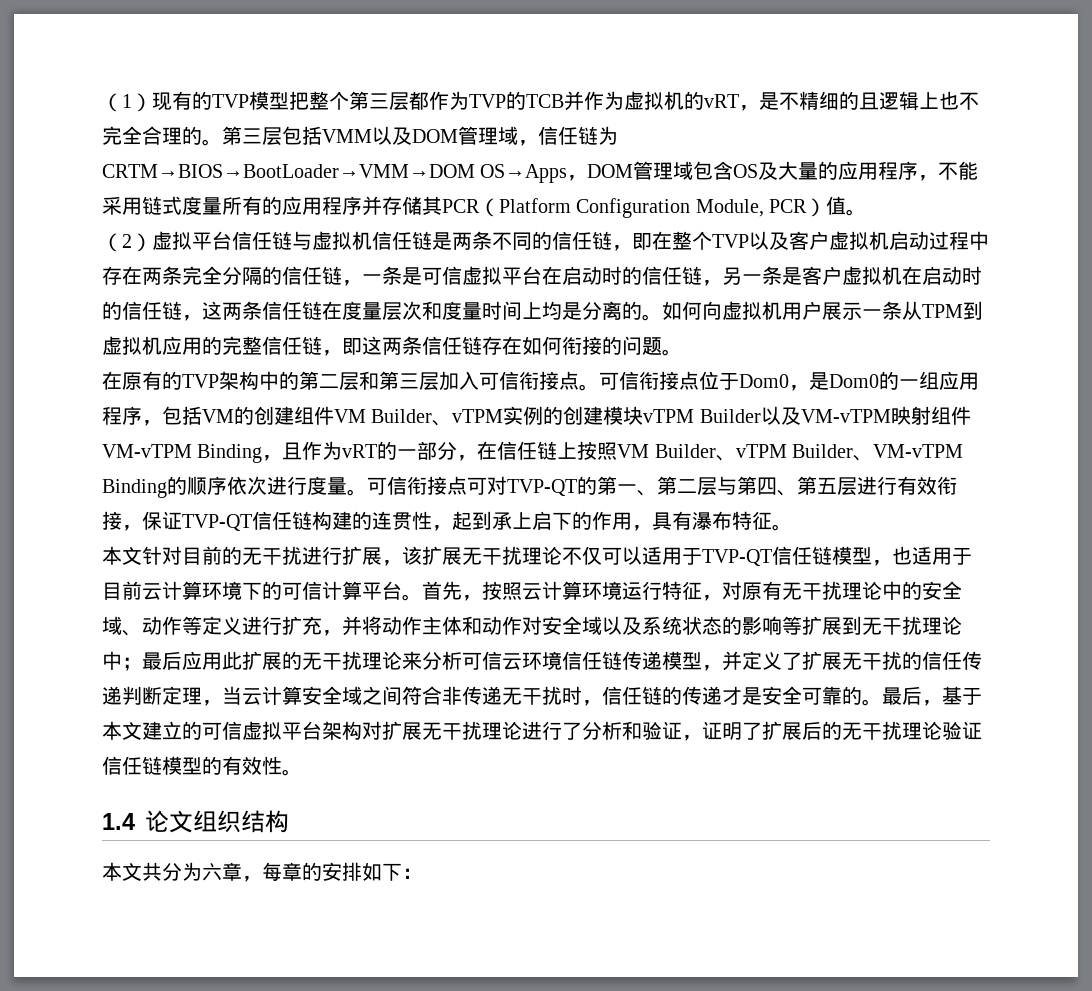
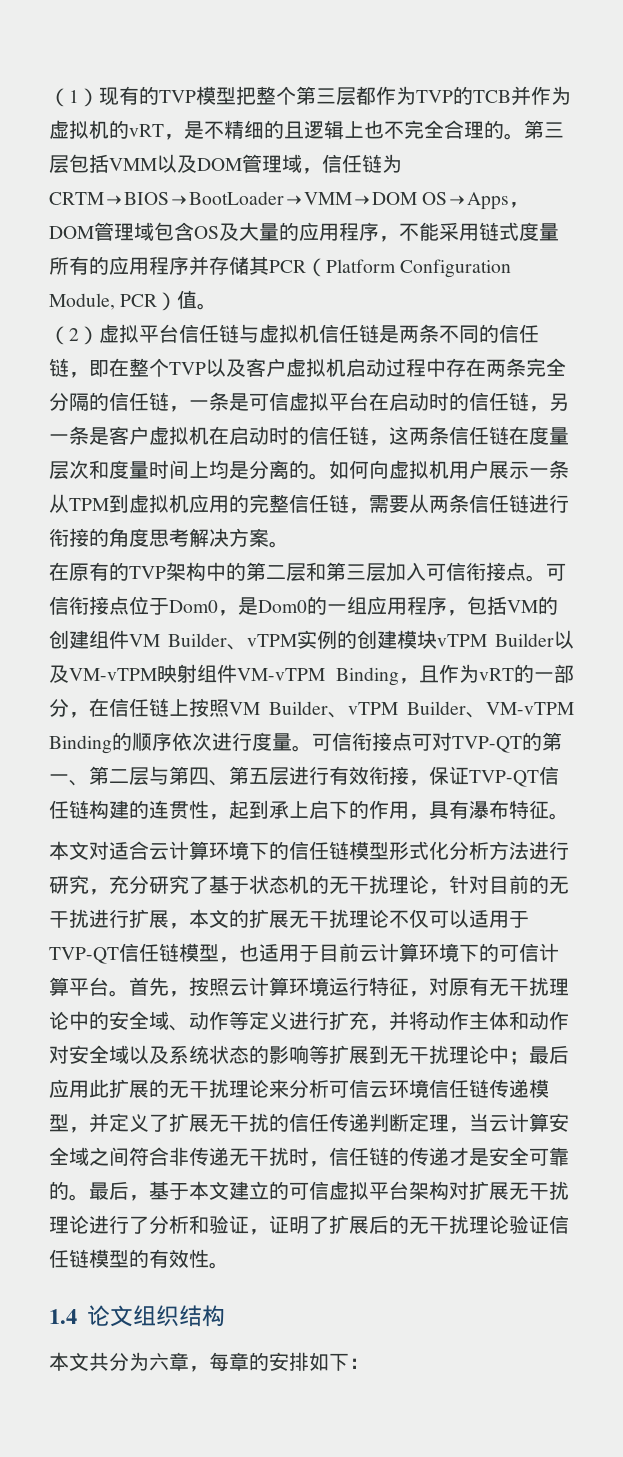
- 如何向虚拟机用户展示一条从TPM到虚拟机应用的完整信任链，即这两条信任链存在如何衔接的问题。
+ 如何向虚拟机用户展示一条从TPM到虚拟机应用的完整信任链，需要从两条信任链进行衔接的角度思考解决方案。
- 本文针对目前的无干扰进行扩展，该扩展无干扰理论不仅可以适用于TVP-QT信任链模型，也适用于目前云计算环境下的可信计算平台。
+ 本文对适合云计算环境下的信任链模型形式化分析方法进行研究，充分研究了基于状态机的无干扰理论，针对目前的无干扰进行扩展，本文的扩展无干扰理论不仅可以适用于TVP-QT信任链模型，也适用于目前云计算环境下的可信计算平台。

